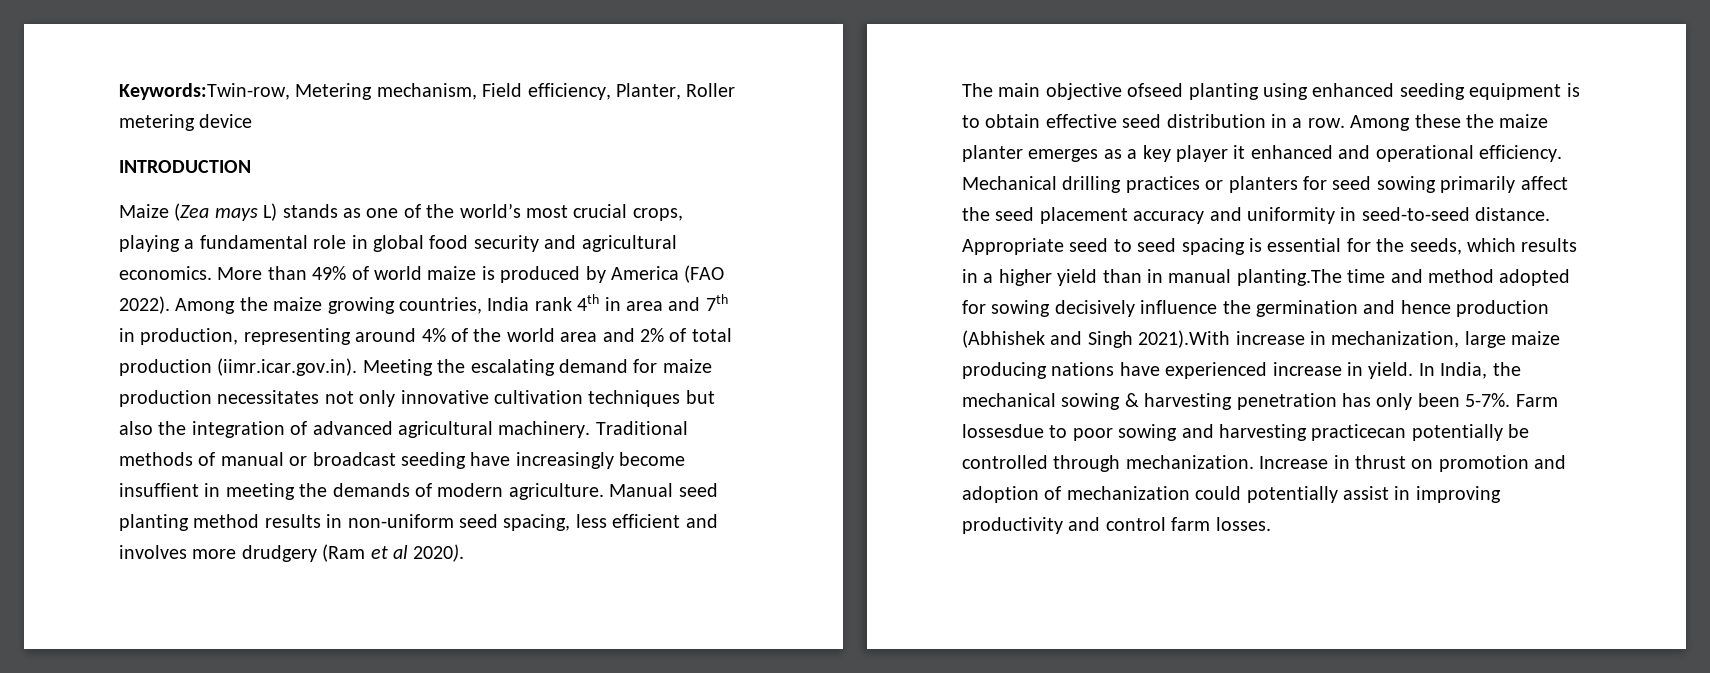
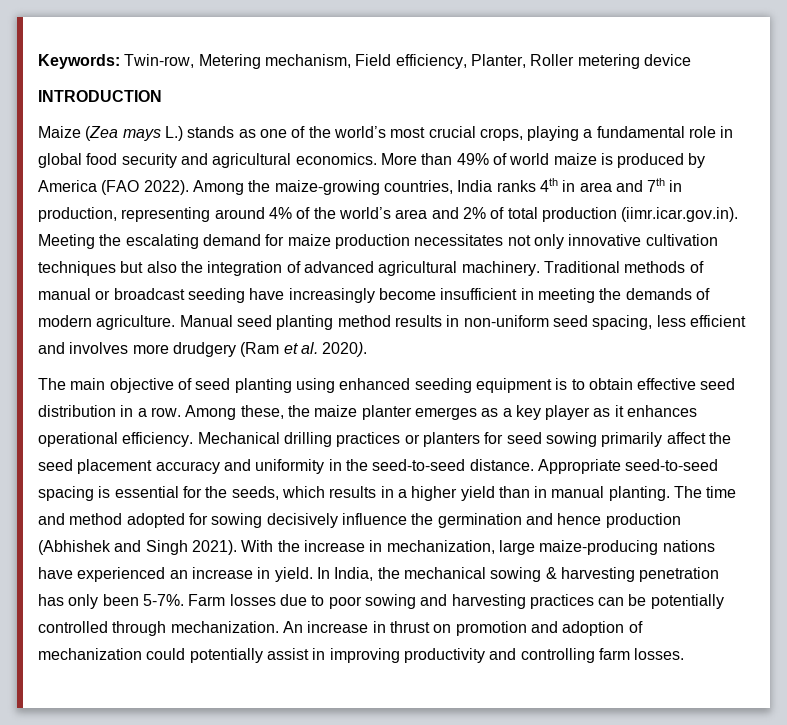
- Keywords:Twin-row, Metering mechanism, Field efficiency, Planter, Roller metering device
+ Keywords: Twin-row, Metering mechanism, Field efficiency, Planter, Roller metering device
- Maize (Zea mays L) stands as one of the world’s most crucial crops, playing a fundamental role in global food security and agricultural economics.
+ Maize (Zea mays L.) stands as one of the world’s most crucial crops, playing a fundamental role in global food security and agricultural economics.
- Among the maize growing countries, India rank 4th in area and 7th in production, representing around 4% of the world area and 2% of total production (iimr.icar.gov.in). Meeting the escalating demand for maize production necessitates not only innovative cultivation techniques but also the integration of advanced agricultural machinery.
+ Among the maize-growing countries, India ranks 4th in area and 7th in production, representing around 4% of the world’s area and 2% of total production (iimr.icar.gov.in). Meeting the escalating demand for maize production necessitates not only innovative cultivation techniques but also the integration of advanced agricultural machinery.
- Traditional methods of manual or broadcast seeding have increasingly become insuffient in meeting the demands of modern agriculture.
+ Traditional methods of manual or broadcast seeding have increasingly become insufficient in meeting the demands of modern agriculture.
- Manual seed planting method results in non-uniform seed spacing, less efficient and involves more drudgery (Ram et al 2020).
+ Manual seed planting method results in non-uniform seed spacing, less efficient and involves more drudgery (Ram et al. 2020).
- The main objective ofseed planting using enhanced seeding equipment is to obtain effective seed distribution in a row.
+ The main objective of seed planting using enhanced seeding equipment is to obtain effective seed distribution in a row.
- Among these the maize planter emerges as a key player it enhanced and operational efficiency.
+ Among these, the maize planter emerges as a key player as it enhances operational efficiency.
- Mechanical drilling practices or planters for seed sowing primarily affect the seed placement accuracy and uniformity in seed-to-seed distance.
+ Mechanical drilling practices or planters for seed sowing primarily affect the seed placement accuracy and uniformity in the seed-to-seed distance.
- Appropriate seed to seed spacing is essential for the seeds, which results in a higher yield than in manual planting.The time and method adopted for sowing decisively influence the germination and hence production (Abhishek and Singh 2021).With increase in mechanization, large maize producing nations have experienced increase in yield.
+ Appropriate seed-to-seed spacing is essential for the seeds, which results in a higher yield than in manual planting. The time and method adopted for sowing decisively influence the germination and hence production (Abhishek and Singh 2021). With the increase in mechanization, large maize-producing nations have experienced an increase in yield.
- Farm lossesdue to poor sowing and harvesting practicecan potentially be controlled through mechanization.
+ Farm losses due to poor sowing and harvesting practices can be potentially controlled through mechanization.
- Increase in thrust on promotion and adoption of mechanization could potentially assist in improving productivity and control farm losses.
+ An increase in thrust on promotion and adoption of mechanization could potentially assist in improving productivity and controlling farm losses.

